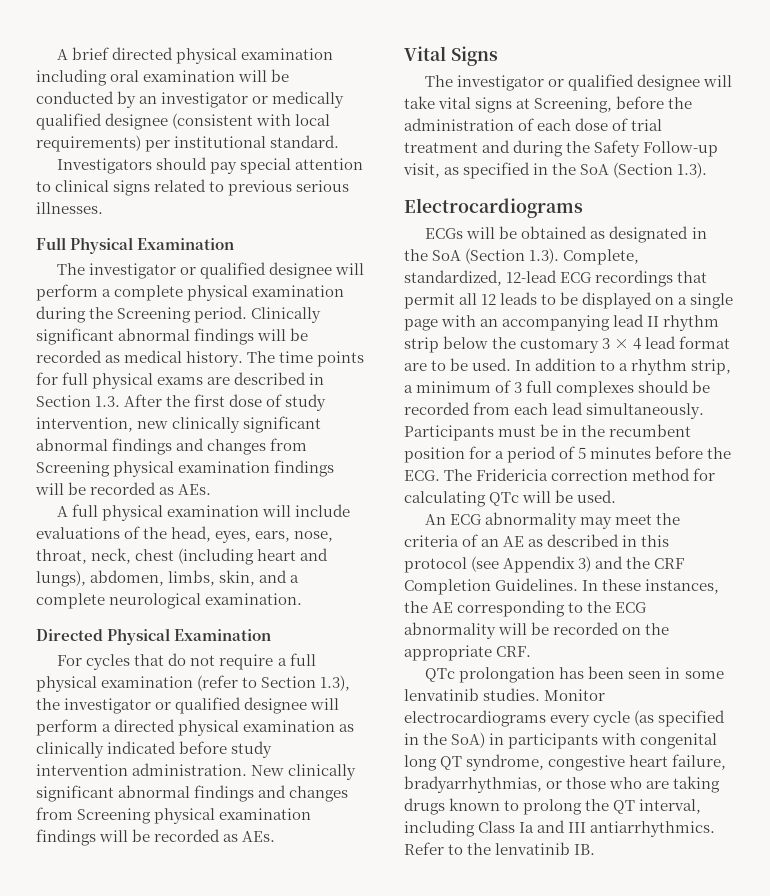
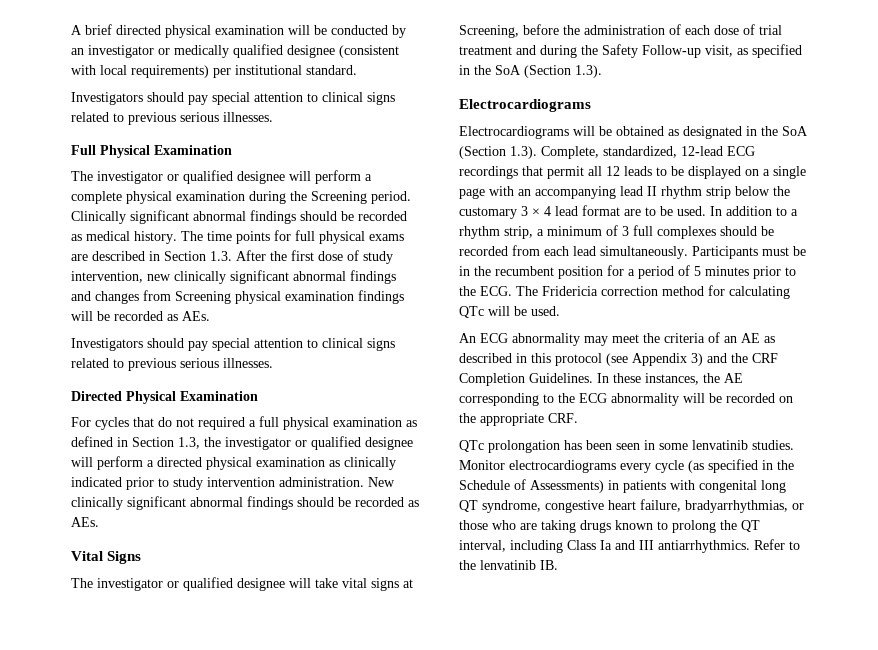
- A brief directed physical examination including oral examination will be conducted by an investigator or medically qualified designee (consistent with local requirements) per institutional standard.
+ A brief directed physical examination will be conducted by an investigator or medically qualified designee (consistent with local requirements) per institutional standard.
- Clinically significant abnormal findings will be recorded as medical history.
+ Clinically significant abnormal findings should be recorded as medical history.
  The time points for full physical exams are described in Section 1.3. After the first dose of study intervention, new clinically significant abnormal findings and changes from Screening physical examination findings will be recorded as AEs.
- A full physical examination will include evaluations of the head, eyes, ears, nose, throat, neck, chest (including heart and lungs), abdomen, limbs, skin, and a complete neurological examination.
+ Investigators should pay special attention to clinical signs related to previous serious illnesses.
- For cycles that do not require a full physical examination (refer to Section 1.3), the investigator or qualified designee will perform a directed physical examination as clinically indicated before study intervention administration.
+ For cycles that do not required a full physical examination as defined in Section 1.3, the investigator or qualified designee will perform a directed physical examination as clinically indicated prior to study intervention administration.
- New clinically significant abnormal findings and changes from Screening physical examination findings will be recorded as AEs.
+ New clinically significant abnormal findings should be recorded as AEs.
- ECGs will be obtained as designated in the SoA (Section 1.3). Complete, standardized, 12-lead ECG recordings that permit all 12 leads to be displayed on a single page with an accompanying lead II rhythm strip below the customary 3 × 4 lead format are to be used.
+ Electrocardiograms will be obtained as designated in the SoA (Section 1.3). Complete, standardized, 12-lead ECG recordings that permit all 12 leads to be displayed on a single page with an accompanying lead II rhythm strip below the customary 3 × 4 lead format are to be used.
- Participants must be in the recumbent position for a period of 5 minutes before the ECG. The Fridericia correction method for calculating QTc will be used.
+ Participants must be in the recumbent position for a period of 5 minutes prior to the ECG. The Fridericia correction method for calculating QTc will be used.
- Monitor electrocardiograms every cycle (as specified in the SoA) in participants with congenital long QT syndrome, congestive heart failure, bradyarrhythmias, or those who are taking drugs known to prolong the QT interval, including Class Ia and III antiarrhythmics.
+ Monitor electrocardiograms every cycle (as specified in the Schedule of Assessments) in patients with congenital long QT syndrome, congestive heart failure, bradyarrhythmias, or those who are taking drugs known to prolong the QT interval, including Class Ia and III antiarrhythmics.

